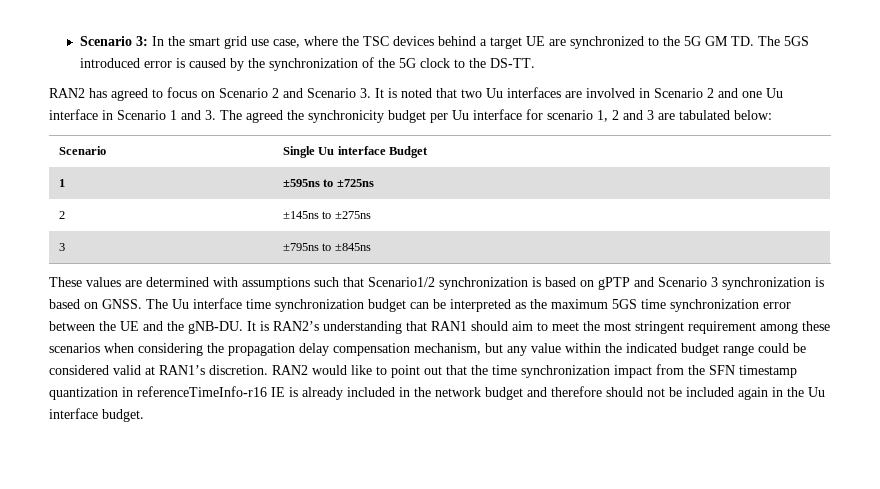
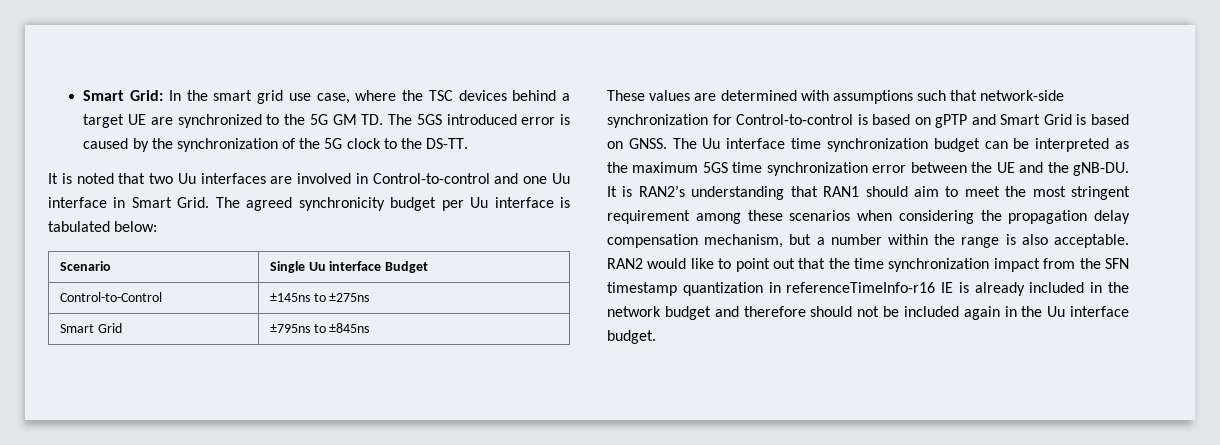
- Scenario 3: In the smart grid use case, where the TSC devices behind a target UE are synchronized to the 5G GM TD. The 5GS introduced error is caused by the synchronization of the 5G clock to the DS-TT.
+ Smart Grid: In the smart grid use case, where the TSC devices behind a target UE are synchronized to the 5G GM TD. The 5GS introduced error is caused by the synchronization of the 5G clock to the DS-TT.
- RAN2 has agreed to focus on Scenario 2 and Scenario 3. It is noted that two Uu interfaces are involved in Scenario 2 and one Uu interface in Scenario 1 and 3. The agreed the synchronicity budget per Uu interface for scenario 1, 2 and 3 are tabulated below:
+ It is noted that two Uu interfaces are involved in Control-to-control and one Uu interface in Smart Grid. The agreed synchronicity budget per Uu interface is tabulated below:
- 1 | ±595ns to ±725ns
- 2 | ±145ns to ±275ns
+ Control-to-Control | ±145ns to ±275ns
- 3 | ±795ns to ±845ns
+ Smart Grid | ±795ns to ±845ns
- These values are determined with assumptions such that Scenario1/2 synchronization is based on gPTP and Scenario 3 synchronization is based on GNSS.
+ These values are determined with assumptions such that network-side synchronization for Control-to-control is based on gPTP and Smart Grid is based on GNSS.
- It is RAN2’s understanding that RAN1 should aim to meet the most stringent requirement among these scenarios when considering the propagation delay compensation mechanism, but any value within the indicated budget range could be considered valid at RAN1’s discretion.
+ It is RAN2’s understanding that RAN1 should aim to meet the most stringent requirement among these scenarios when considering the propagation delay compensation mechanism, but a number within the range is also acceptable.

